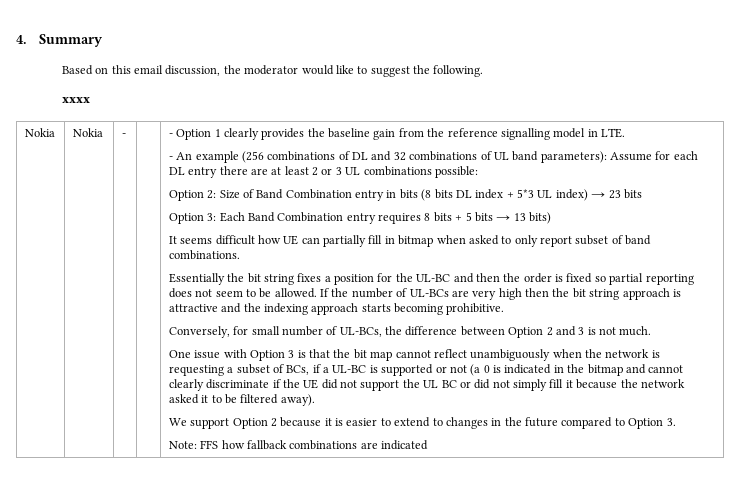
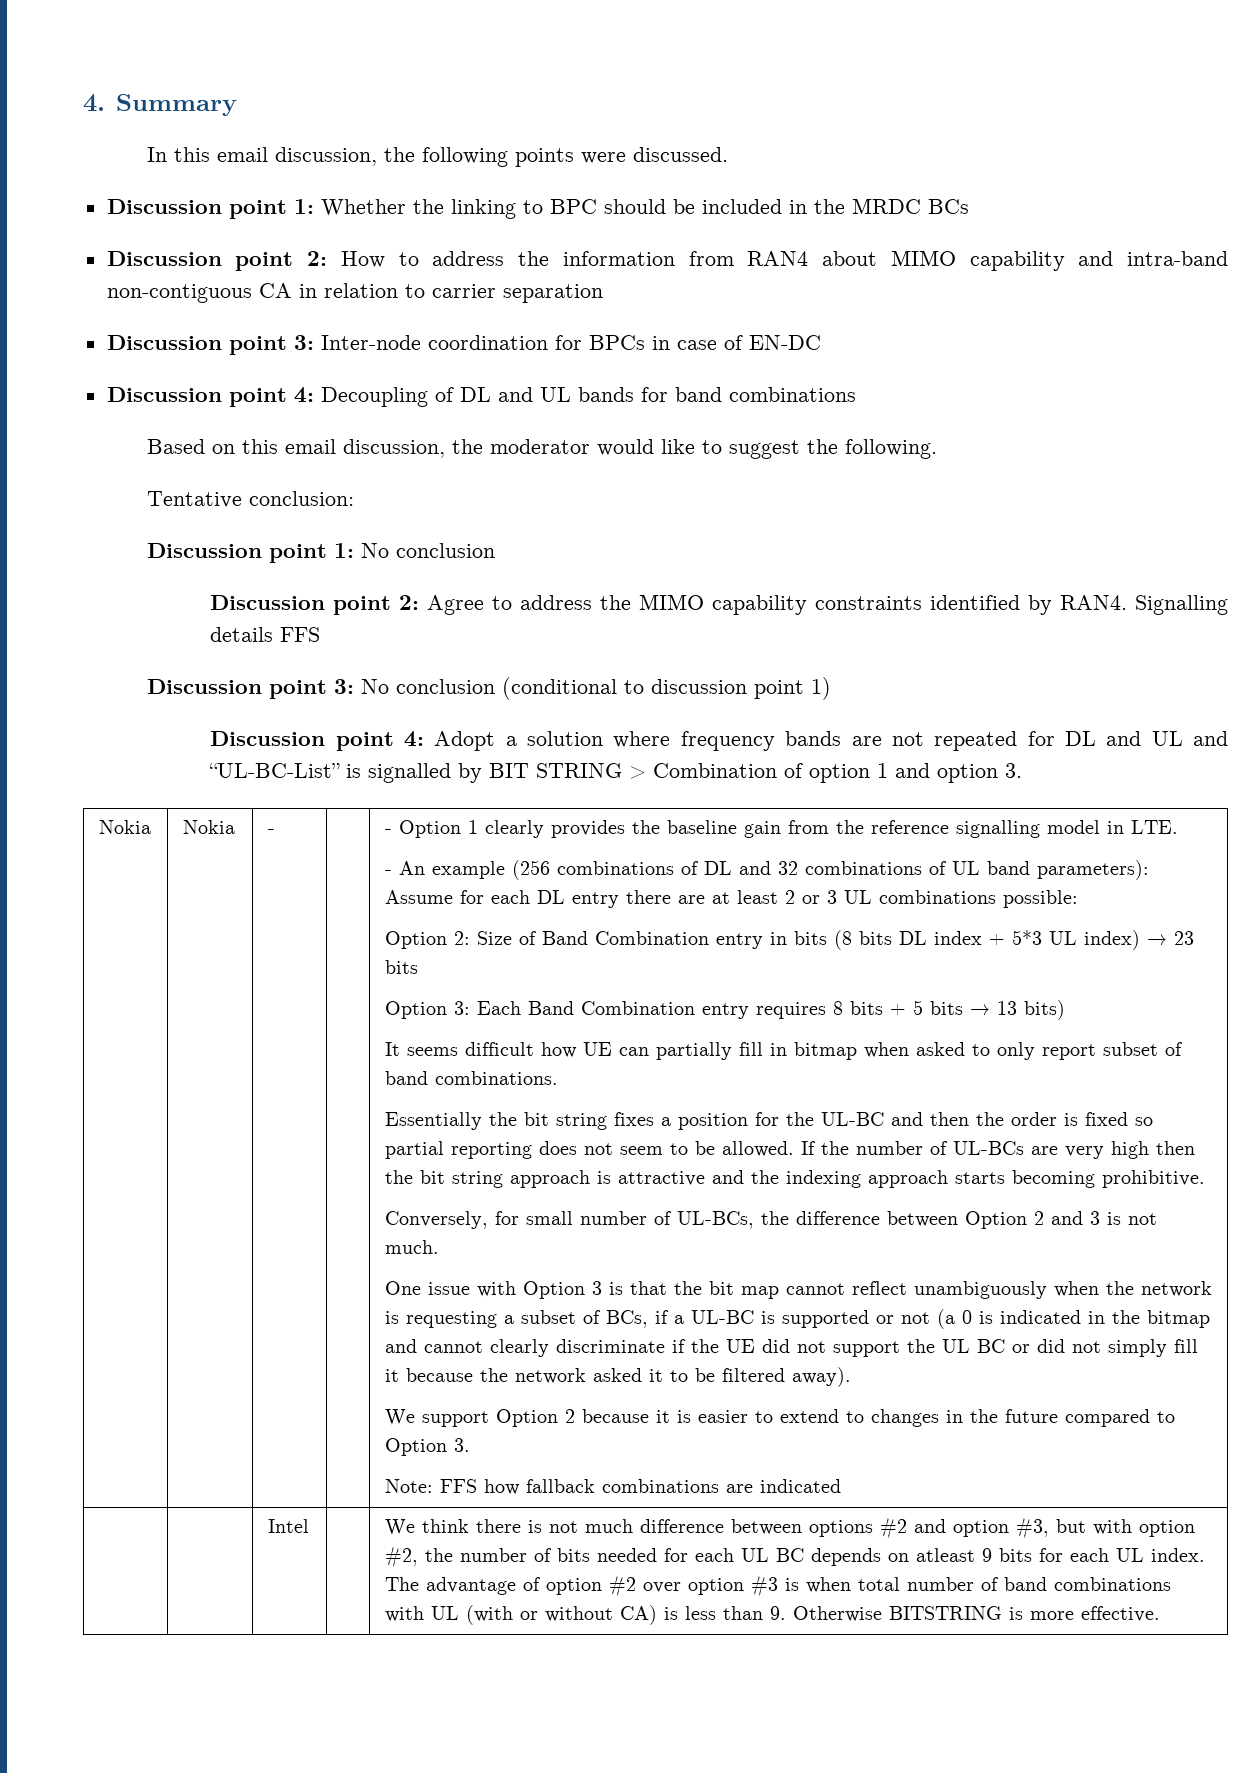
+ In this email discussion, the following points were discussed.
+ Discussion point 1: Whether the linking to BPC should be included in the MRDC BCs
+ Discussion point 2: How to address the information from RAN4 about MIMO capability and intra-band non-contiguous CA in relation to carrier separation
+ Discussion point 3: Inter-node coordination for BPCs in case of EN-DC
+ Discussion point 4: Decoupling of DL and UL bands for band combinations
- xxxx
+ Tentative conclusion:
+ Discussion point 1: No conclusion
+ Discussion point 2: Agree to address the MIMO capability constraints identified by RAN4. Signalling details FFS
+ Discussion point 3: No conclusion (conditional to discussion point 1)
+ Discussion point 4: Adopt a solution where frequency bands are not repeated for DL and UL and “UL-BC-List” is signalled by BIT STRING > Combination of option 1 and option 3.
+ Intel | | We think there is not much difference between options #2 and option #3, but with option #2, the number of bits needed for each UL BC depends on atleast 9 bits for each UL index. The advantage of option #2 over option #3 is when total number of band combinations with UL (with or without CA) is less than 9. Otherwise BITSTRING is more effective.

